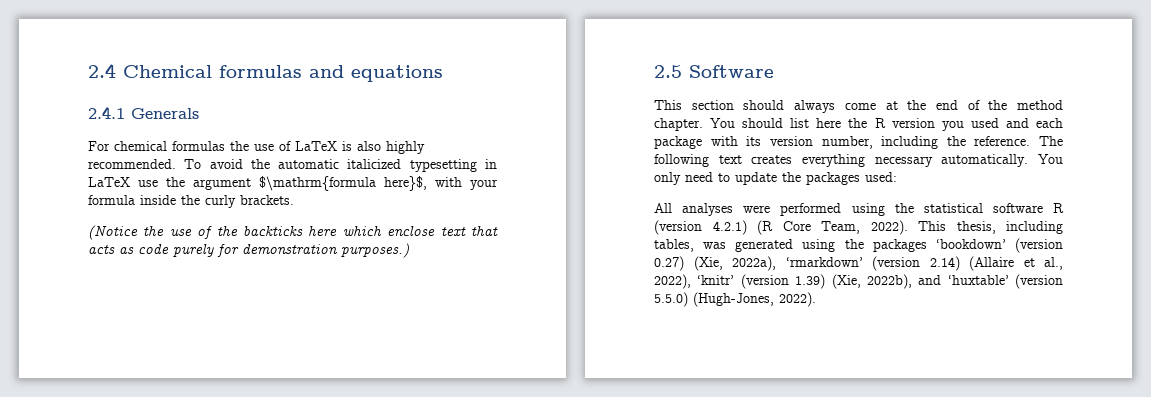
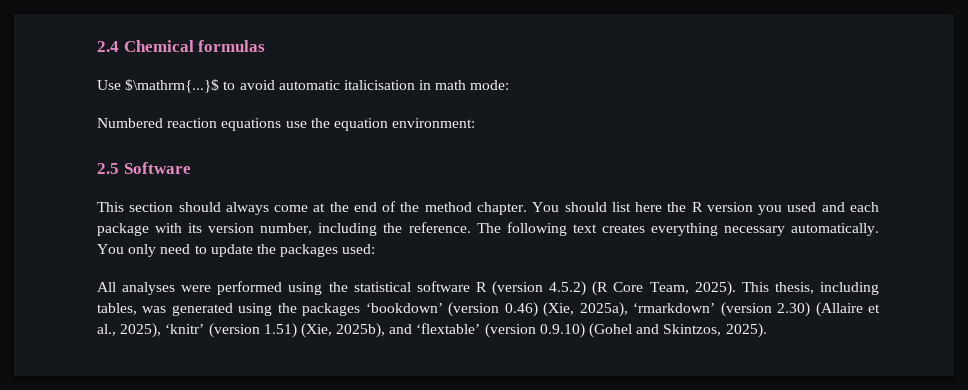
- 2.4 Chemical formulas and equations
- 2.4.1 Generals
- For chemical formulas the use of LaTeX is also highly recommended. To avoid the automatic italicized typesetting in LaTeX use the argument $\mathrm{formula here}$, with your formula inside the curly brackets.
- (Notice the use of the backticks here which enclose text that acts as code purely for demonstration purposes.)
+ 2.4 Chemical formulas
+ Use $\mathrm{...}$ to avoid automatic italicisation in math mode:
+ Numbered reaction equations use the equation environment:
- All analyses were performed using the statistical software R (version 4.2.1) (R Core Team, 2022).
+ All analyses were performed using the statistical software R (version 4.5.2) (R Core Team, 2025).
- This thesis, including tables, was generated using the packages ‘bookdown’ (version 0.27) (Xie, 2022a), ‘rmarkdown’ (version 2.14) (Allaire et al., 2022), ‘knitr’ (version 1.39) (Xie, 2022b), and ‘huxtable’ (version 5.5.0) (Hugh-Jones, 2022).
+ This thesis, including tables, was generated using the packages ‘bookdown’ (version 0.46) (Xie, 2025a), ‘rmarkdown’ (version 2.30) (Allaire et al., 2025), ‘knitr’ (version 1.51) (Xie, 2025b), and ‘flextable’ (version 0.9.10) (Gohel and Skintzos, 2025).

